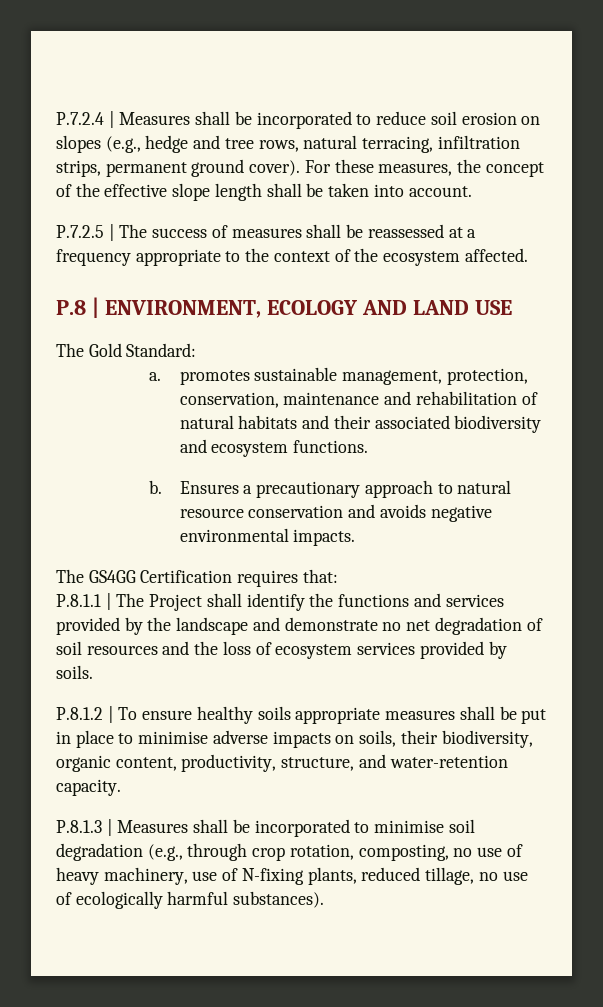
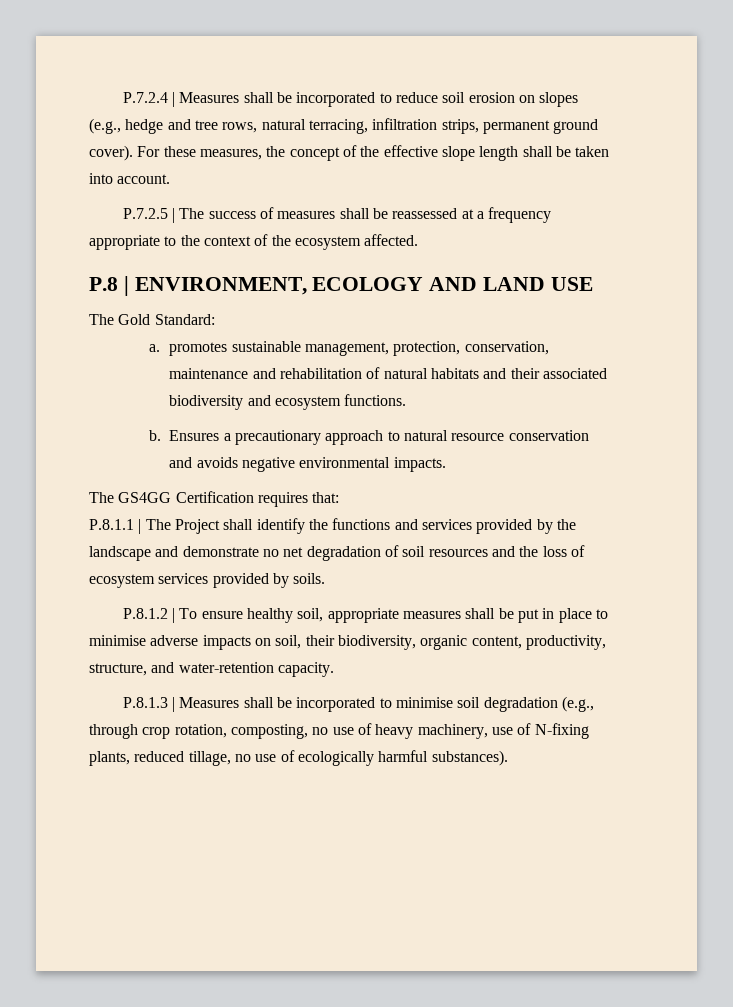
- P.8.1.2 | To ensure healthy soils appropriate measures shall be put in place to minimise adverse impacts on soils, their biodiversity, organic content, productivity, structure, and water-retention capacity.
+ P.8.1.2 | To ensure healthy soil, appropriate measures shall be put in place to minimise adverse impacts on soil, their biodiversity, organic content, productivity, structure, and water-retention capacity.

